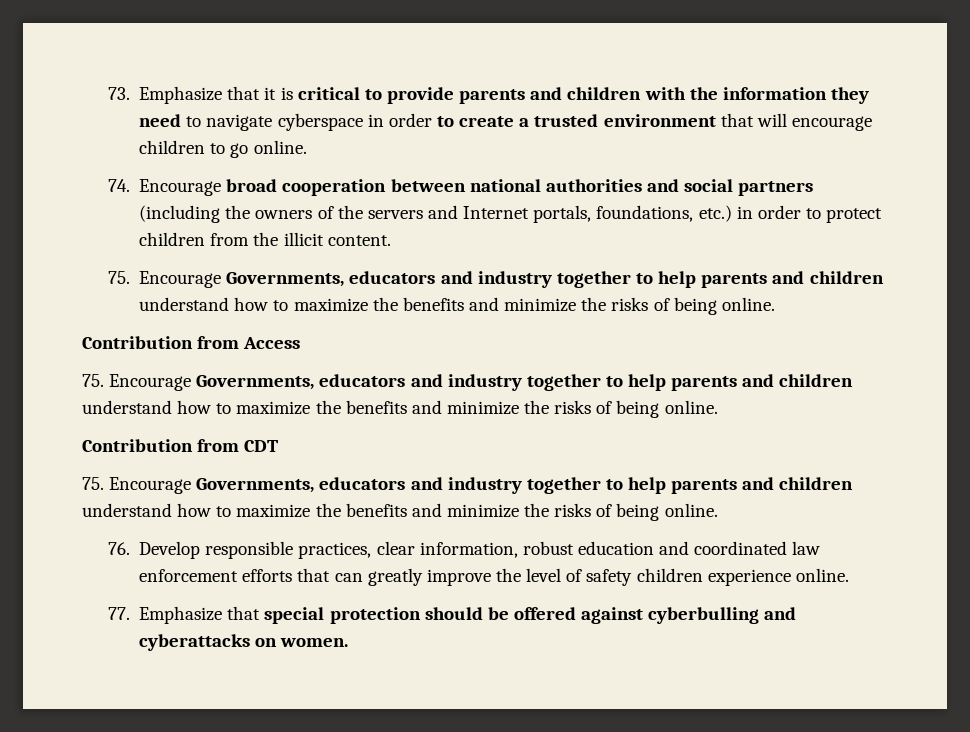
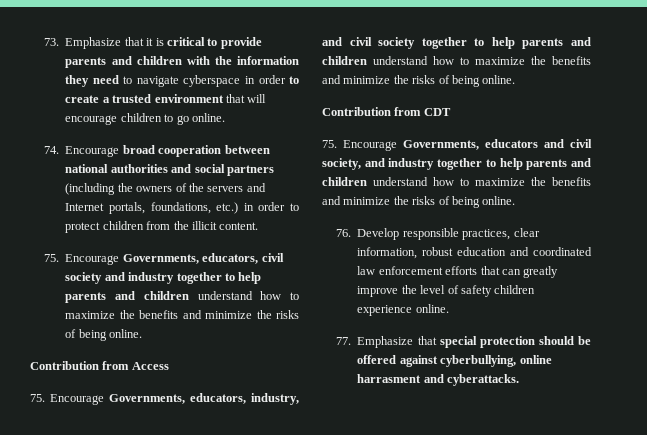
  74. Encourage broad cooperation between national authorities and social partners (including the owners of the servers and Internet portals, foundations, etc.) in order to protect children from the illicit content.
- 75. Encourage Governments, educators and industry together to help parents and children understand how to maximize the benefits and minimize the risks of being online.
+ 75. Encourage Governments, educators, civil society and industry together to help parents and children understand how to maximize the benefits and minimize the risks of being online.
  Contribution from Access
- 75. Encourage Governments, educators and industry together to help parents and children understand how to maximize the benefits and minimize the risks of being online.
+ 75. Encourage Governments, educators, industry, and civil society together to help parents and children understand how to maximize the benefits and minimize the risks of being online.
  Contribution from CDT
- 75. Encourage Governments, educators and industry together to help parents and children understand how to maximize the benefits and minimize the risks of being online.
+ 75. Encourage Governments, educators and civil society, and industry together to help parents and children understand how to maximize the benefits and minimize the risks of being online.
- 77. Emphasize that special protection should be offered against cyberbulling and cyberattacks on women.
+ 77. Emphasize that special protection should be offered against cyberbullying, online harrasment and cyberattacks.

